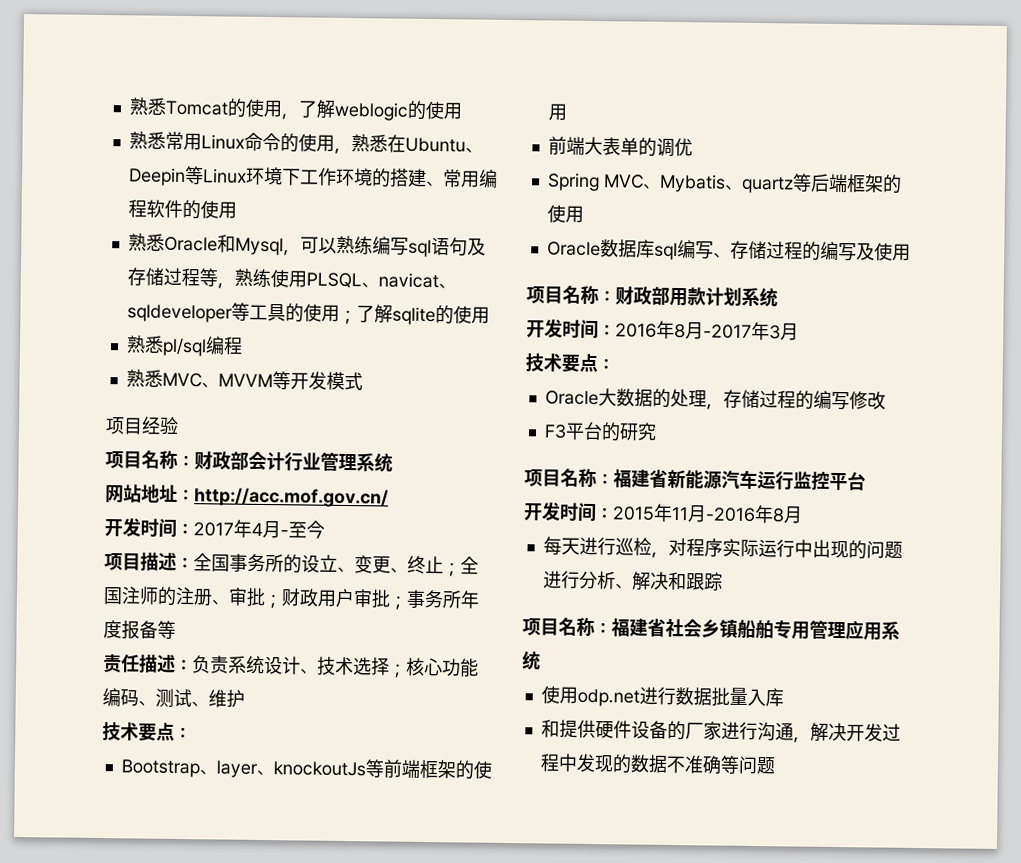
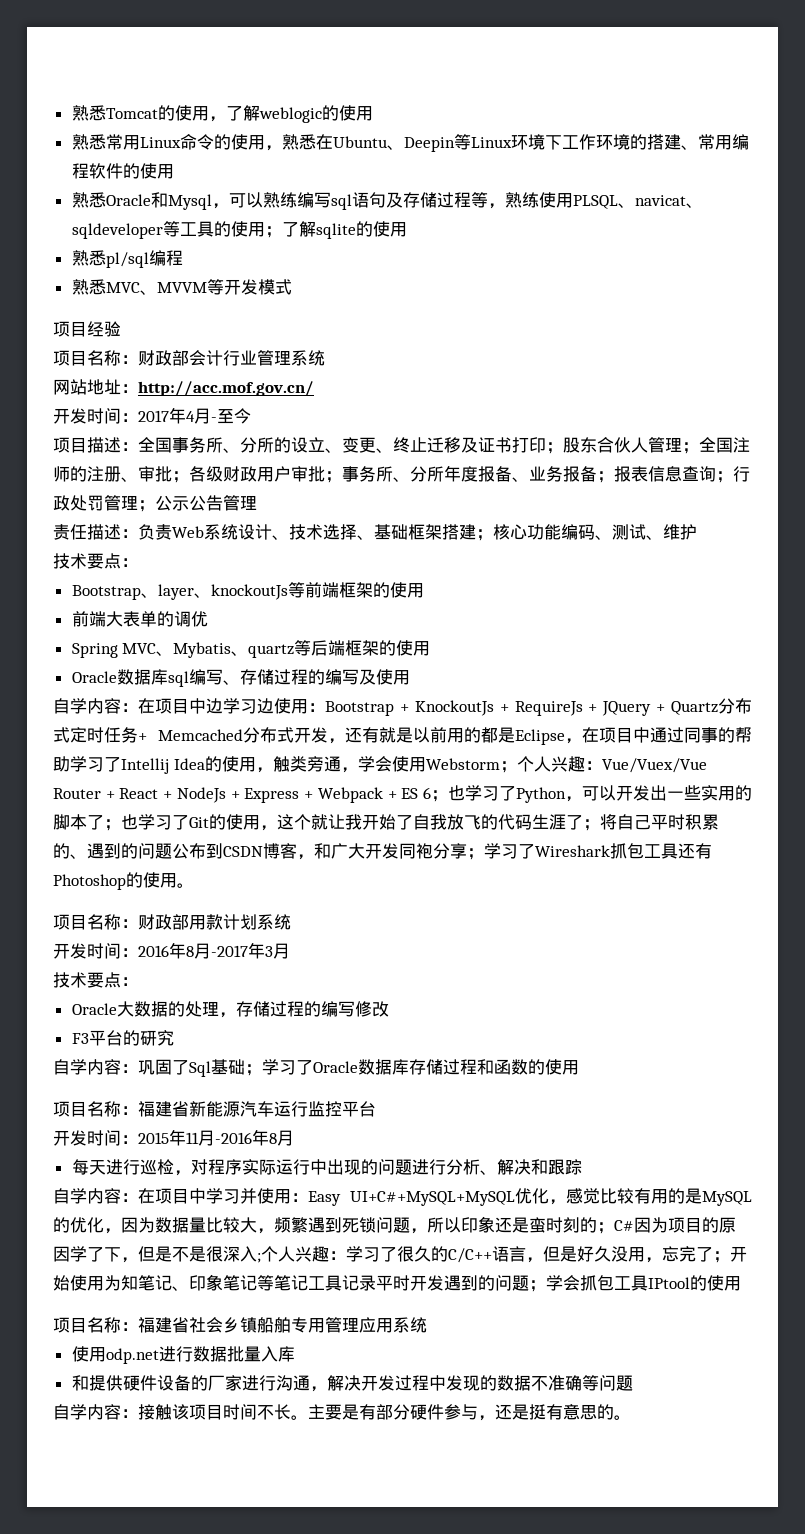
- 项目描述：全国事务所的设立、变更、终止；全国注师的注册、审批；财政用户审批；事务所年度报备等
+ 项目描述：全国事务所、分所的设立、变更、终止迁移及证书打印；股东合伙人管理；全国注师的注册、审批；各级财政用户审批；事务所、分所年度报备、业务报备；报表信息查询；行政处罚管理；公示公告管理
- 责任描述：负责系统设计、技术选择；核心功能编码、测试、维护
+ 责任描述：负责Web系统设计、技术选择、基础框架搭建；核心功能编码、测试、维护
+ 自学内容：在项目中边学习边使用：Bootstrap + KnockoutJs + RequireJs + JQuery + Quartz分布式定时任务+ Memcached分布式开发，还有就是以前用的都是Eclipse，在项目中通过同事的帮助学习了Intellij Idea的使用，触类旁通，学会使用Webstorm；个人兴趣：Vue/Vuex/Vue Router + React + NodeJs + Express + Webpack + ES 6；也学习了Python，可以开发出一些实用的脚本了；也学习了Git的使用，这个就让我开始了自我放飞的代码生涯了；将自己平时积累的、遇到的问题公布到CSDN博客，和广大开发同袍分享；学习了Wireshark抓包工具还有Photoshop的使用。
+ 自学内容：巩固了Sql基础；学习了Oracle数据库存储过程和函数的使用
+ 自学内容：在项目中学习并使用：Easy UI+C#+MySQL+MySQL优化，感觉比较有用的是MySQL的优化，因为数据量比较大，频繁遇到死锁问题，所以印象还是蛮时刻的；C#因为项目的原因学了下，但是不是很深入;个人兴趣：学习了很久的C/C++语言，但是好久没用，忘完了；开始使用为知笔记、印象笔记等笔记工具记录平时开发遇到的问题；学会抓包工具IPtool的使用
+ 自学内容：接触该项目时间不长。主要是有部分硬件参与，还是挺有意思的。

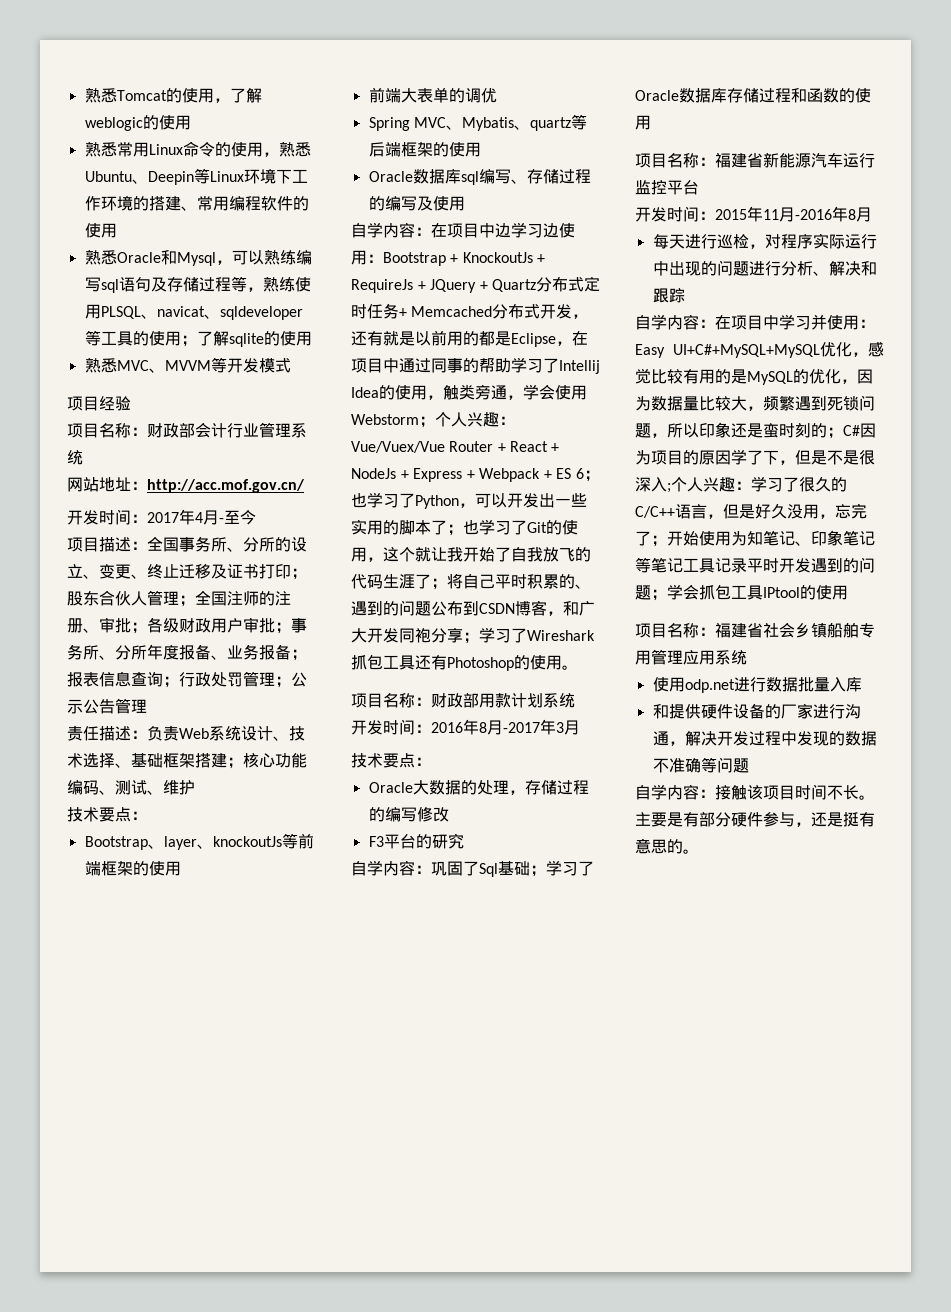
- 熟悉常用Linux命令的使用，熟悉在Ubuntu、Deepin等Linux环境下工作环境的搭建、常用编程软件的使用
+ 熟悉常用Linux命令的使用，熟悉Ubuntu、Deepin等Linux环境下工作环境的搭建、常用编程软件的使用
- 熟悉pl/sql编程

